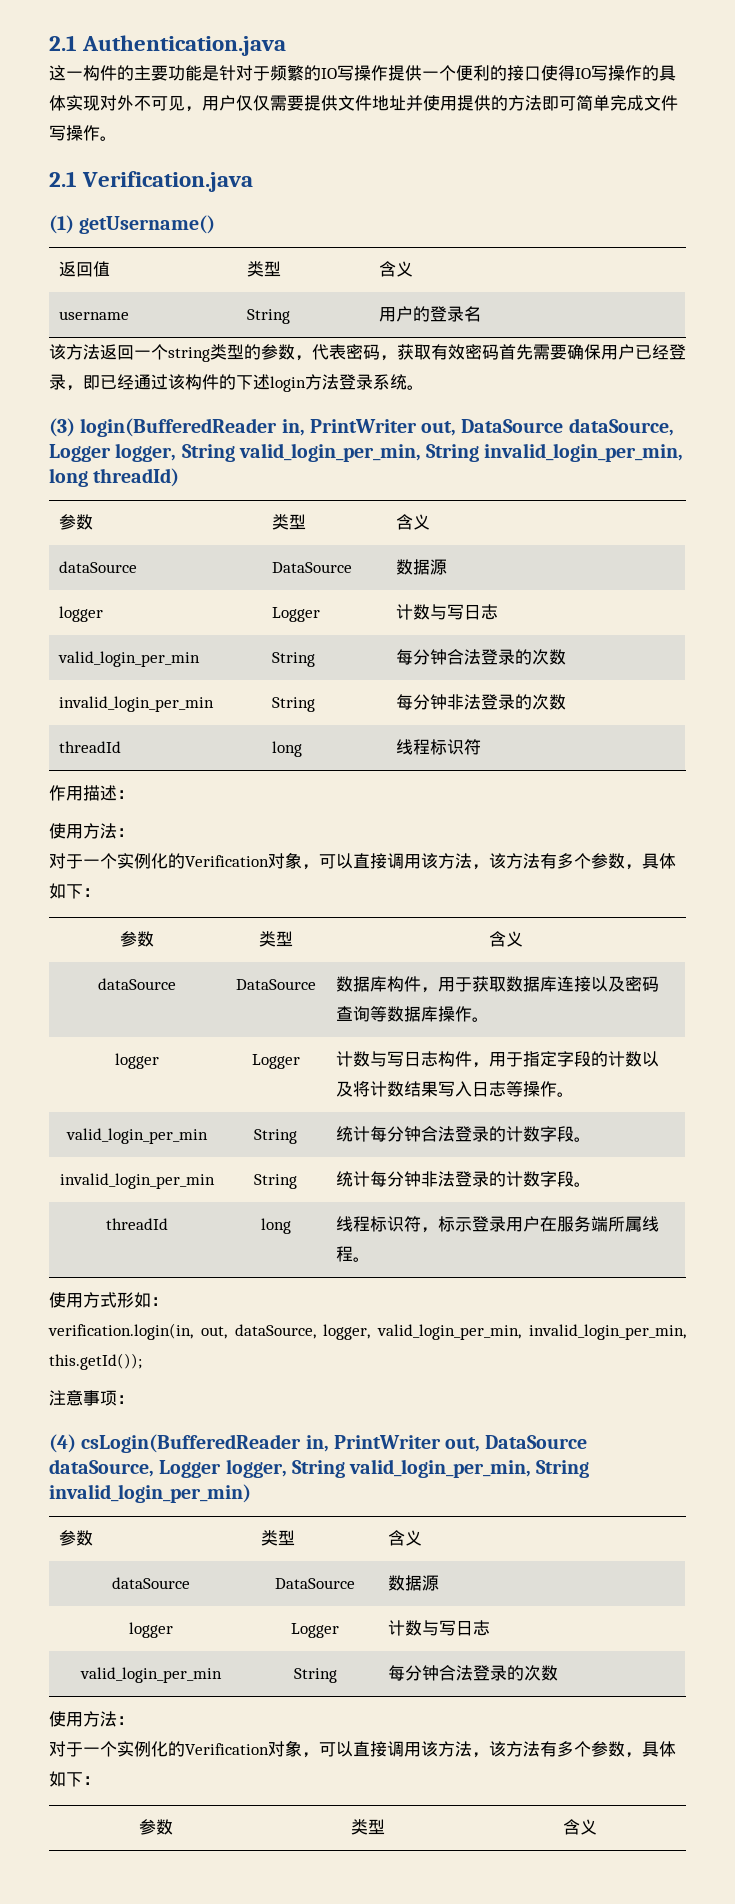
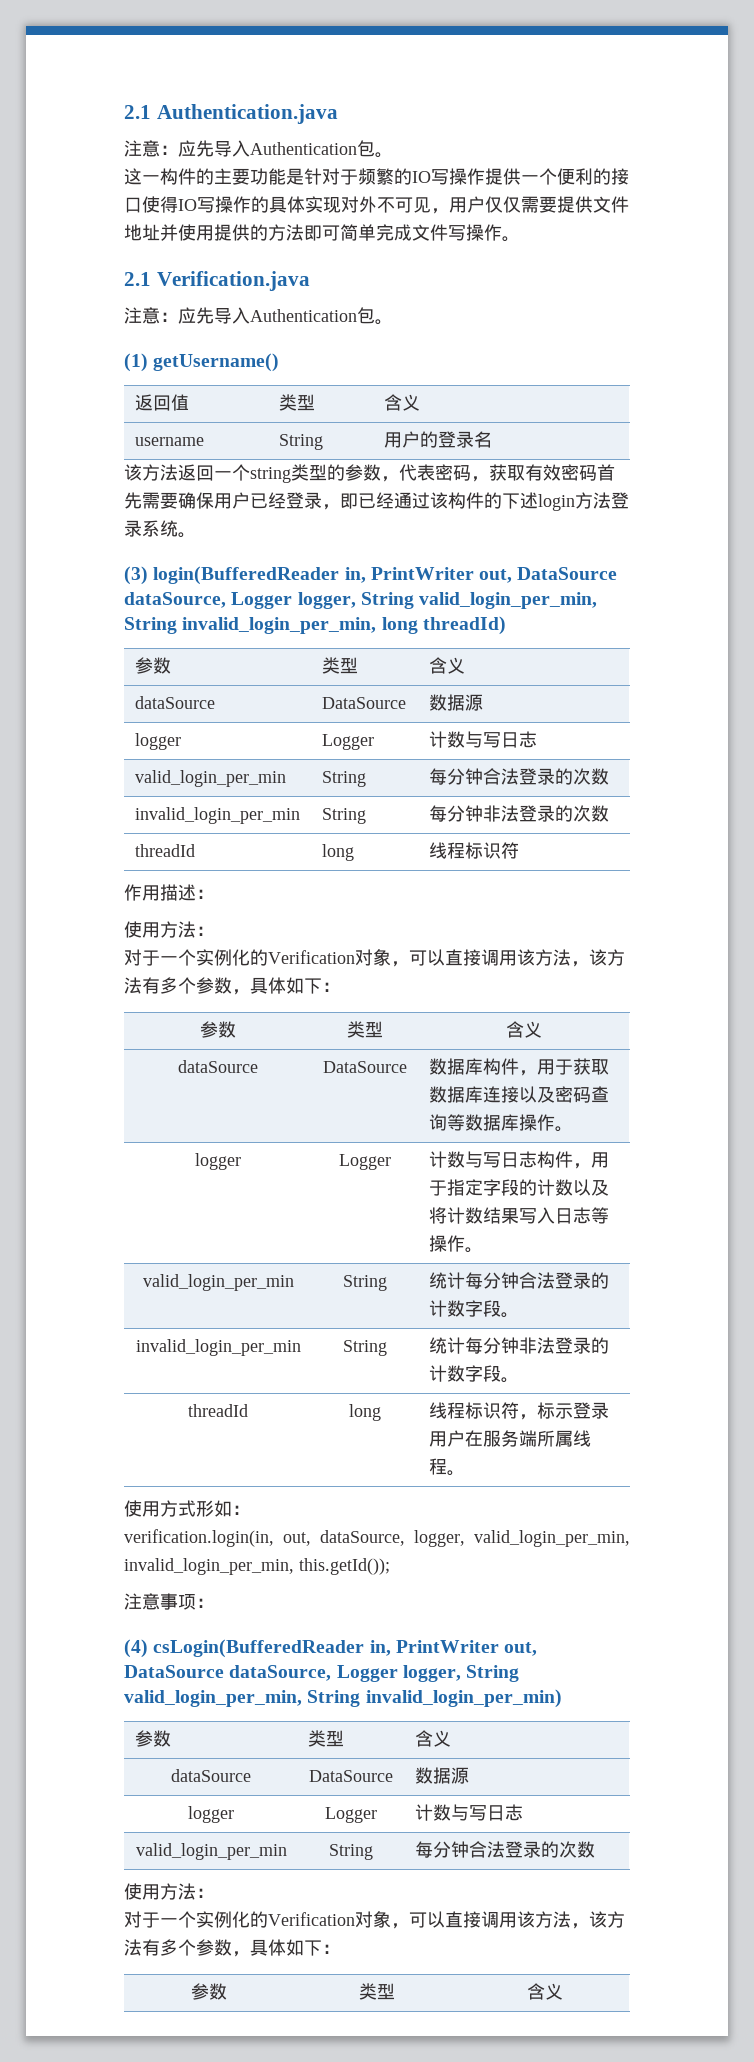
  2.1 Authentication.java
+ 注意：应先导入Authentication包。
  2.1 Verification.java
+ 注意：应先导入Authentication包。

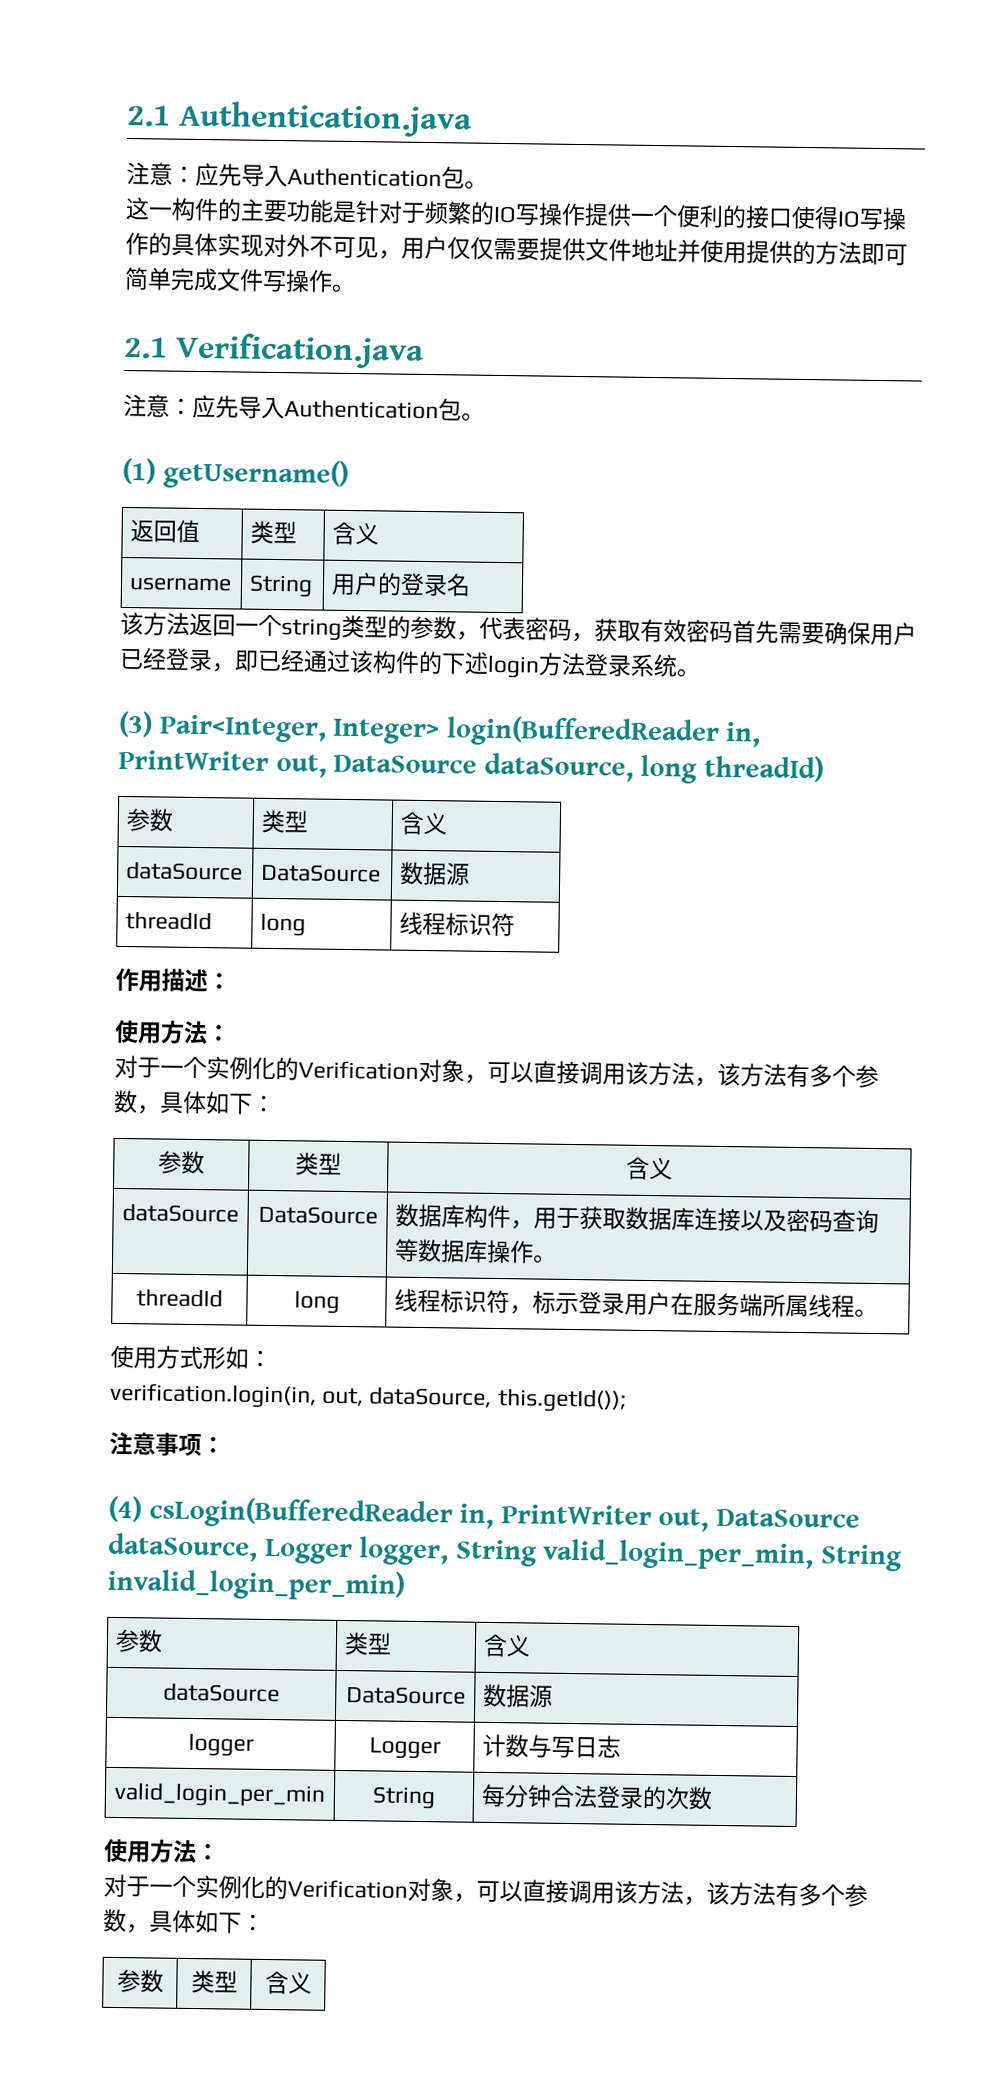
- (3) login(BufferedReader in, PrintWriter out, DataSource dataSource, Logger logger, String valid_login_per_min, String invalid_login_per_min, long threadId)
+ (3) Pair<Integer, Integer> login(BufferedReader in, PrintWriter out, DataSource dataSource, long threadId)
  参数 | 类型 | 含义
  dataSource | DataSource | 数据源
- logger | Logger | 计数与写日志
- valid_login_per_min | String | 每分钟合法登录的次数
- invalid_login_per_min | String | 每分钟非法登录的次数
- logger | Logger | 计数与写日志构件，用于指定字段的计数以及将计数结果写入日志等操作。
- valid_login_per_min | String | 统计每分钟合法登录的计数字段。
- invalid_login_per_min | String | 统计每分钟非法登录的计数字段。
- verification.login(in, out, dataSource, logger, valid_login_per_min, invalid_login_per_min, this.getId());
+ verification.login(in, out, dataSource, this.getId());

